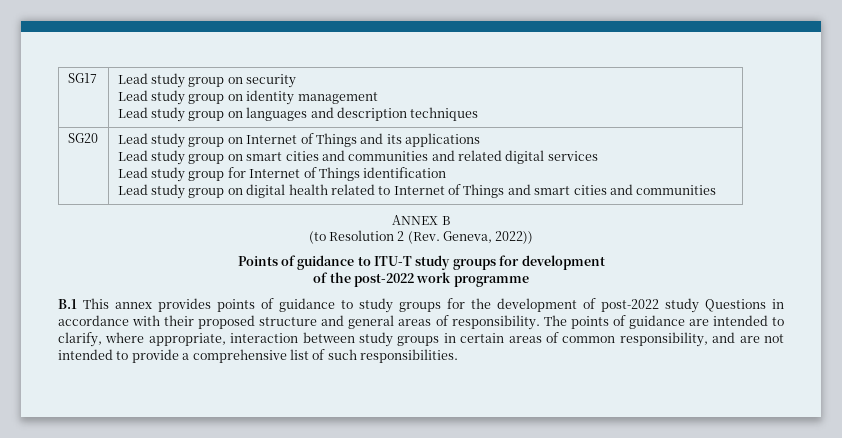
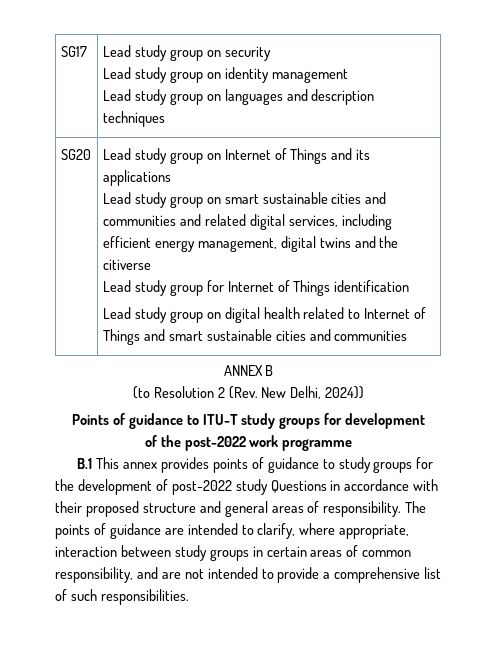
- Lead study group on smart cities and communities and related digital services
+ Lead study group on smart sustainable cities and communities and related digital services, including efficient energy management, digital twins and the citiverse
- Lead study group on digital health related to Internet of Things and smart cities and communities
+ Lead study group on digital health related to Internet of Things and smart sustainable cities and communities
- (to Resolution 2 (Rev. Geneva, 2022))
+ (to Resolution 2 (Rev. New Delhi, 2024))

